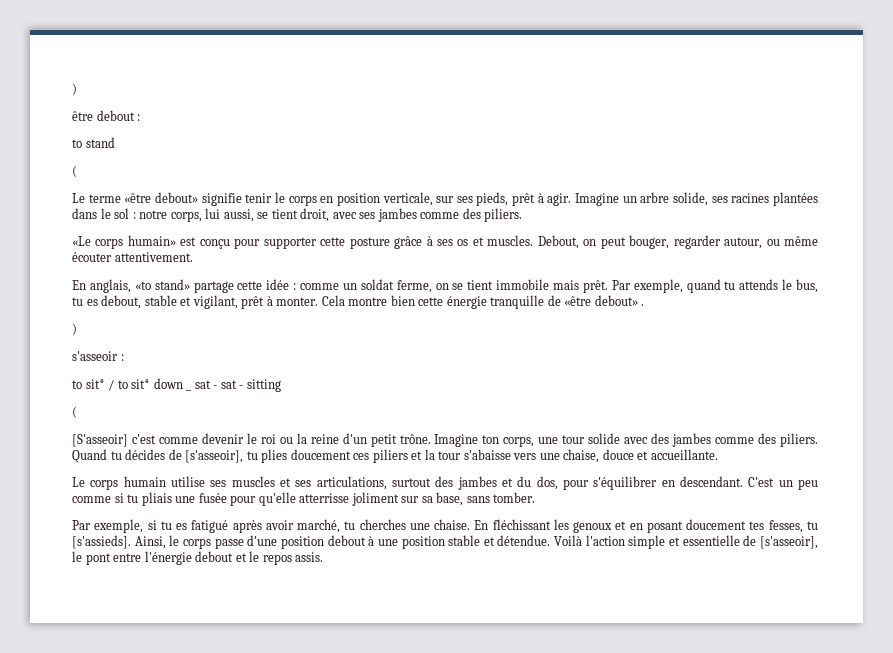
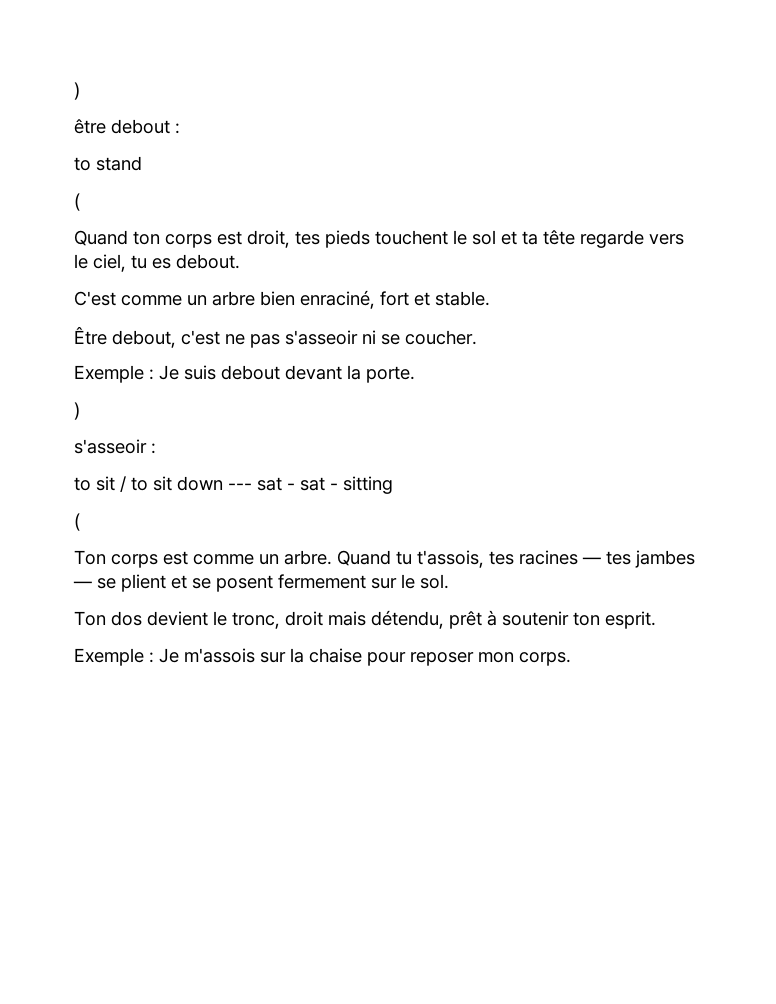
- Le terme «être debout» signifie tenir le corps en position verticale, sur ses pieds, prêt à agir. Imagine un arbre solide, ses racines plantées dans le sol : notre corps, lui aussi, se tient droit, avec ses jambes comme des piliers.
- «Le corps humain» est conçu pour supporter cette posture grâce à ses os et muscles. Debout, on peut bouger, regarder autour, ou même écouter attentivement.
- En anglais, «to stand» partage cette idée : comme un soldat ferme, on se tient immobile mais prêt. Par exemple, quand tu attends le bus, tu es debout, stable et vigilant, prêt à monter. Cela montre bien cette énergie tranquille de «être debout» .
+ Quand ton corps est droit, tes pieds touchent le sol et ta tête regarde vers le ciel, tu es debout.
+ C'est comme un arbre bien enraciné, fort et stable.
+ Être debout, c'est ne pas s'asseoir ni se coucher.
+ Exemple : Je suis debout devant la porte.
- to sit* / to sit* down _ sat - sat - sitting
+ to sit / to sit down --- sat - sat - sitting
- [S'asseoir] c'est comme devenir le roi ou la reine d'un petit trône. Imagine ton corps, une tour solide avec des jambes comme des piliers. Quand tu décides de [s'asseoir], tu plies doucement ces piliers et la tour s'abaisse vers une chaise, douce et accueillante.
- Le corps humain utilise ses muscles et ses articulations, surtout des jambes et du dos, pour s'équilibrer en descendant. C'est un peu comme si tu pliais une fusée pour qu'elle atterrisse joliment sur sa base, sans tomber.
- Par exemple, si tu es fatigué après avoir marché, tu cherches une chaise. En fléchissant les genoux et en posant doucement tes fesses, tu [s'assieds]. Ainsi, le corps passe d'une position debout à une position stable et détendue. Voilà l'action simple et essentielle de [s'asseoir], le pont entre l'énergie debout et le repos assis.
+ Ton corps est comme un arbre. Quand tu t'assois, tes racines — tes jambes — se plient et se posent fermement sur le sol.
+ Ton dos devient le tronc, droit mais détendu, prêt à soutenir ton esprit.
+ Exemple : Je m'assois sur la chaise pour reposer mon corps.

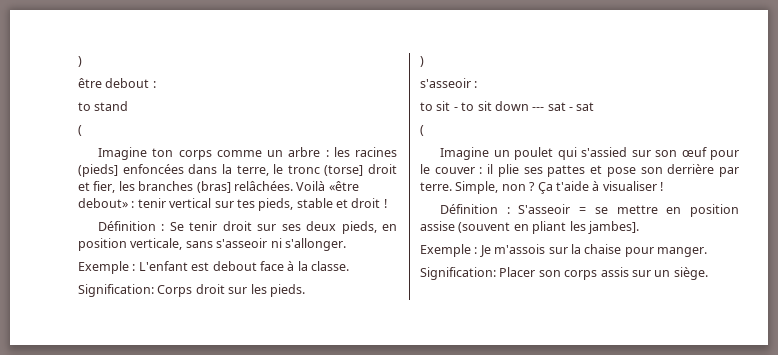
- Quand ton corps est droit, tes pieds touchent le sol et ta tête regarde vers le ciel, tu es debout.
- C'est comme un arbre bien enraciné, fort et stable.
- Être debout, c'est ne pas s'asseoir ni se coucher.
- Exemple : Je suis debout devant la porte.
+ Imagine ton corps comme un arbre : les racines (pieds] enfoncées dans la terre, le tronc (torse] droit et fier, les branches (bras] relâchées. Voilà «être debout» : tenir vertical sur tes pieds, stable et droit !
+ Définition : Se tenir droit sur ses deux pieds, en position verticale, sans s'asseoir ni s'allonger.
+ Exemple : L'enfant est debout face à la classe.
+ Signification: Corps droit sur les pieds.
- to sit / to sit down --- sat - sat - sitting
+ to sit - to sit down --- sat - sat
  (
- Ton corps est comme un arbre. Quand tu t'assois, tes racines — tes jambes — se plient et se posent fermement sur le sol.
- Ton dos devient le tronc, droit mais détendu, prêt à soutenir ton esprit.
+ Imagine un poulet qui s'assied sur son œuf pour le couver : il plie ses pattes et pose son derrière par terre. Simple, non ? Ça t'aide à visualiser !
+ Définition : S'asseoir = se mettre en position assise (souvent en pliant les jambes].
- Exemple : Je m'assois sur la chaise pour reposer mon corps.
+ Exemple : Je m'assois sur la chaise pour manger.
+ Signification: Placer son corps assis sur un siège.

